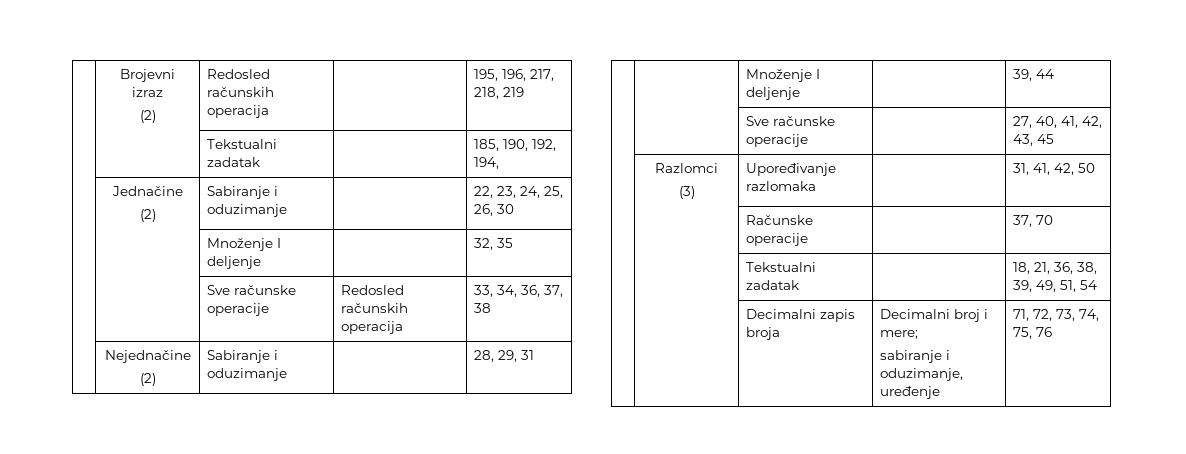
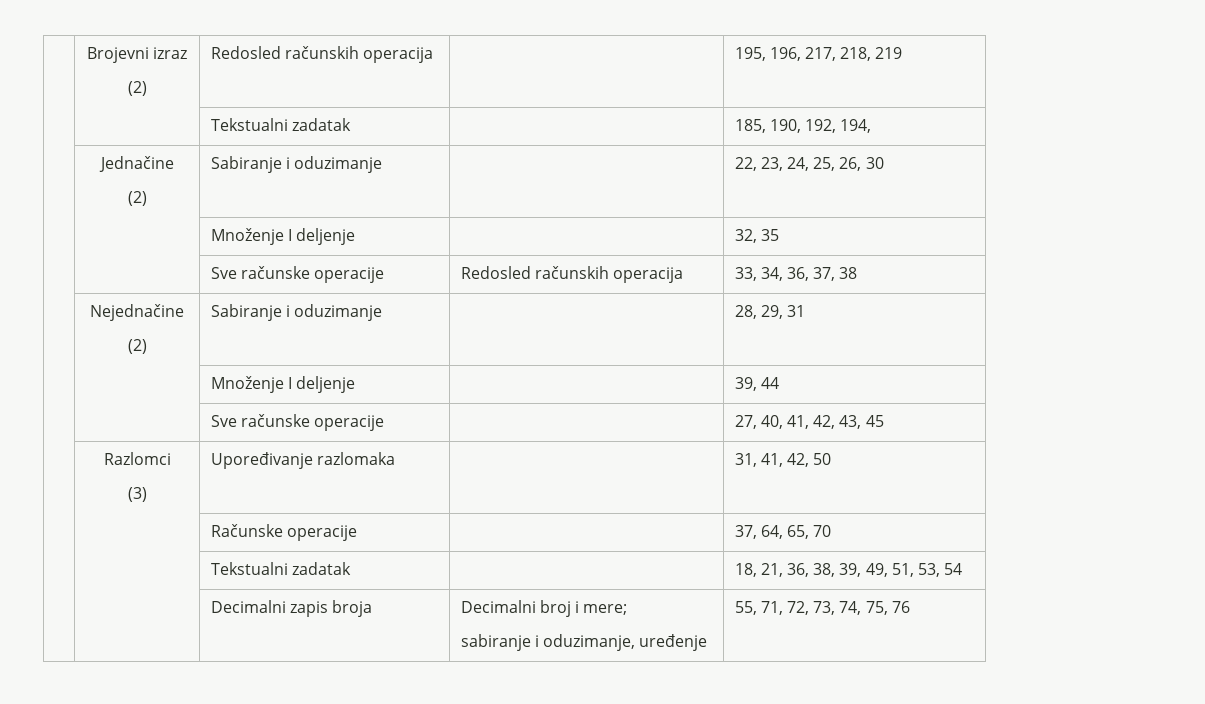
- | | Računske operacije | | 37, 70
+ | | Računske operacije | | 37, 64, 65, 70
- | | Tekstualni zadatak | | 18, 21, 36, 38, 39, 49, 51, 54
+ | | Tekstualni zadatak | | 18, 21, 36, 38, 39, 49, 51, 53, 54
  | | Decimalni zapis broja | Decimalni broj i mere;
- sabiranje i oduzimanje, uređenje | 71, 72, 73, 74, 75, 76
+ sabiranje i oduzimanje, uređenje | 55, 71, 72, 73, 74, 75, 76

